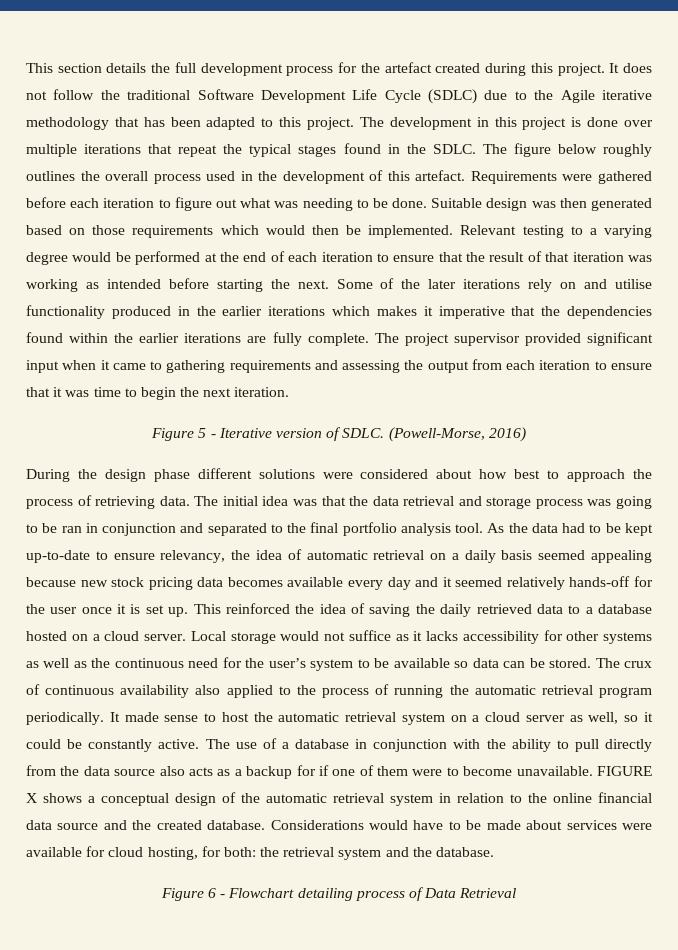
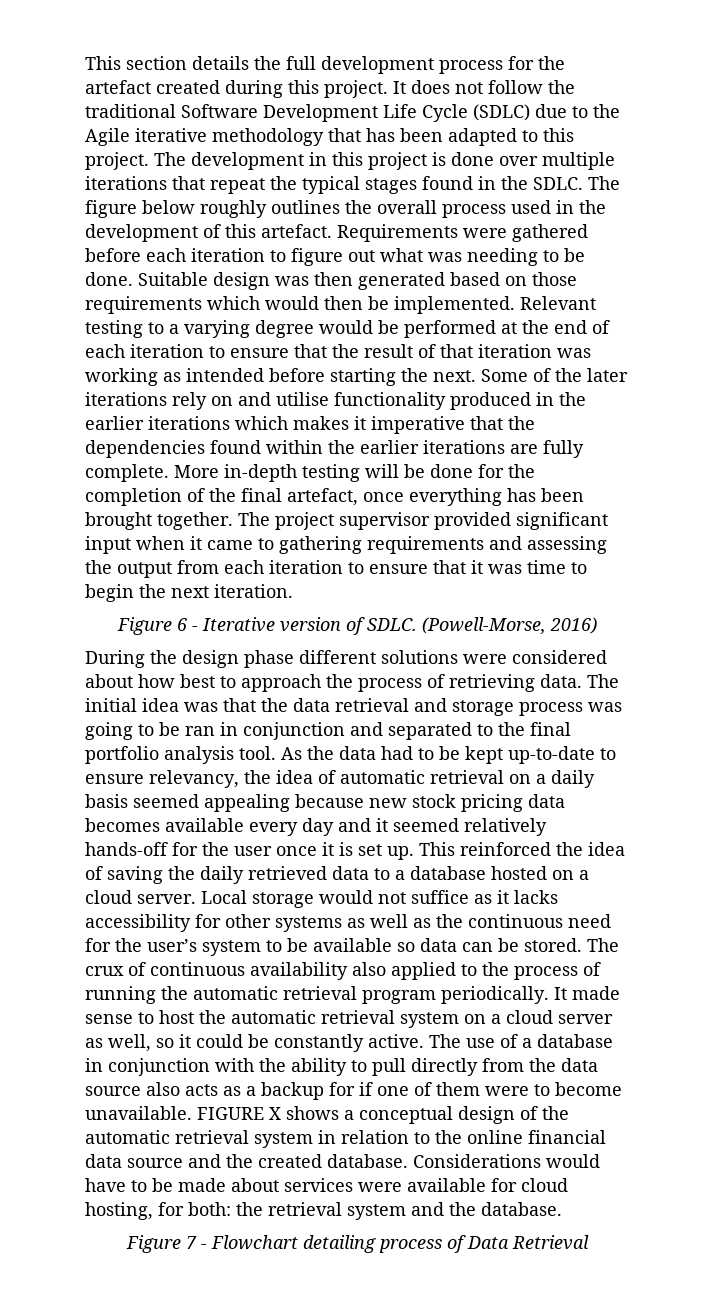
+ More in-depth testing will be done for the completion of the final artefact, once everything has been brought together.
- Figure 5 - Iterative version of SDLC.
+ Figure 6 - Iterative version of SDLC.
- Figure 6 - Flowchart detailing process of Data Retrieval
+ Figure 7 - Flowchart detailing process of Data Retrieval

